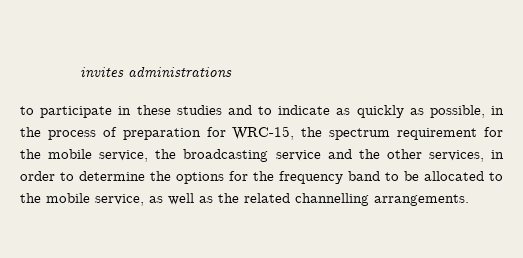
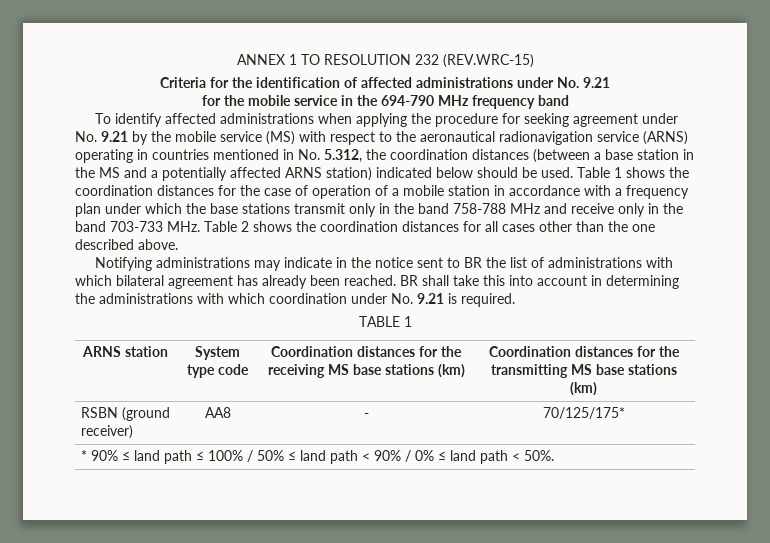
- invites administrations
- to participate in these studies and to indicate as quickly as possible, in the process of preparation for WRC-15, the spectrum requirement for the mobile service, the broadcasting service and the other services, in order to determine the options for the frequency band to be allocated to the mobile service, as well as the related channelling arrangements.
+ ANNEX 1 TO RESOLUTION 232 (REV.WRC-15)
+ Criteria for the identification of affected administrations under No. 9.21
+ for the mobile service in the 694-790 MHz frequency band
+ To identify affected administrations when applying the procedure for seeking agreement under No. 9.21 by the mobile service (MS) with respect to the aeronautical radionavigation service (ARNS) operating in countries mentioned in No. 5.312, the coordination distances (between a base station in the MS and a potentially affected ARNS station) indicated below should be used. Table 1 shows the coordination distances for the case of operation of a mobile station in accordance with a frequency plan under which the base stations transmit only in the band 758-788 MHz and receive only in the band 703-733 MHz. Table 2 shows the coordination distances for all cases other than the one described above.
+ Notifying administrations may indicate in the notice sent to BR the list of administrations with which bilateral agreement has already been reached. BR shall take this into account in determining the administrations with which coordination under No. 9.21 is required.
+ TABLE 1
+ ARNS station | System type code | Coordination distances for the receiving MS base stations (km) | Coordination distances for the transmitting MS base stations (km)
+ RSBN (ground receiver) | AA8 | - | 70/125/175*
+ * 90% ≤ land path ≤ 100% / 50% ≤ land path < 90% / 0% ≤ land path < 50%.

